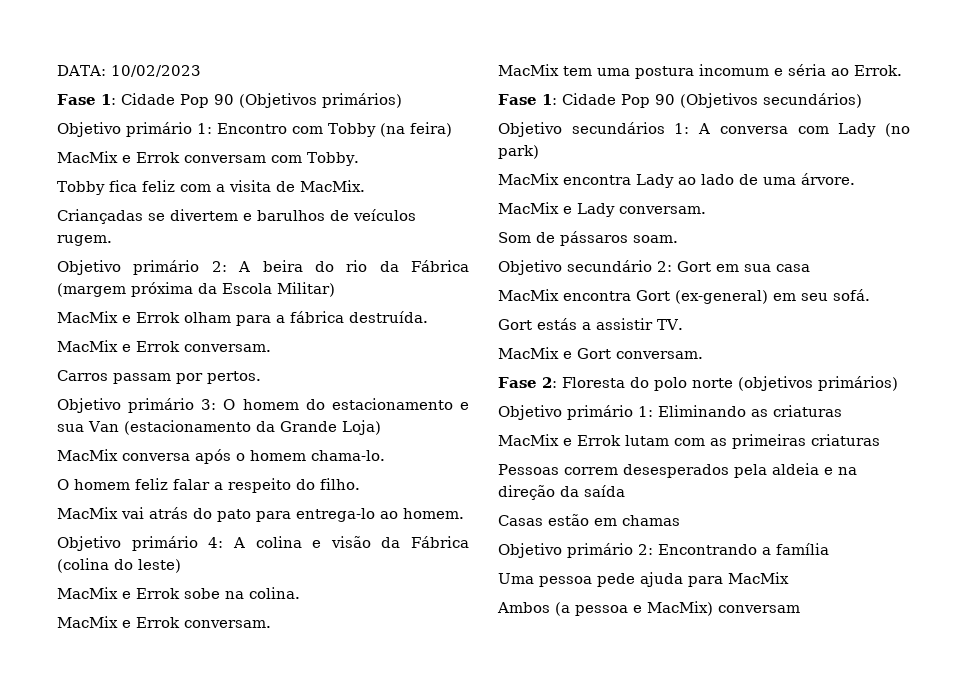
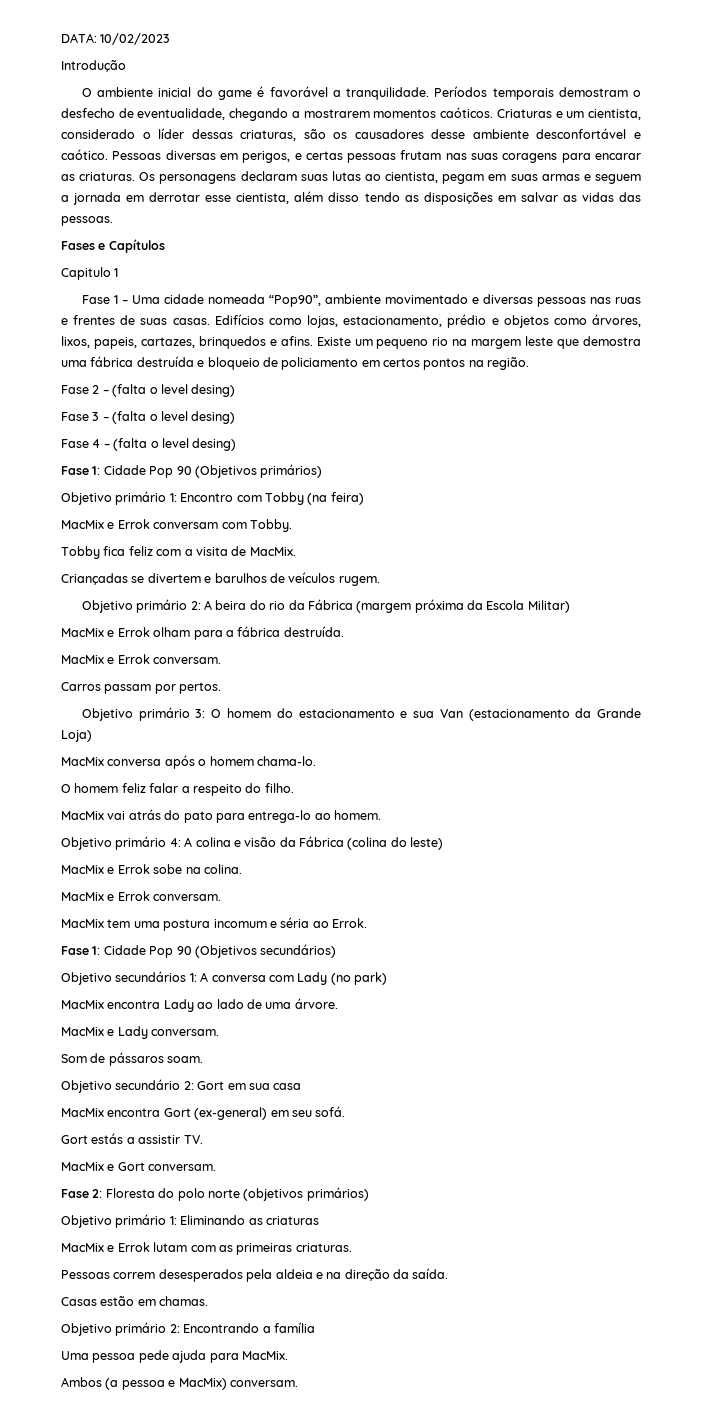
+ Introdução
+ O ambiente inicial do game é favorável a tranquilidade. Períodos temporais demostram o desfecho de eventualidade, chegando a mostrarem momentos caóticos. Criaturas e um cientista, considerado o líder dessas criaturas, são os causadores desse ambiente desconfortável e caótico. Pessoas diversas em perigos, e certas pessoas frutam nas suas coragens para encarar as criaturas. Os personagens declaram suas lutas ao cientista, pegam em suas armas e seguem a jornada em derrotar esse cientista, além disso tendo as disposições em salvar as vidas das pessoas.
+ Fases e Capítulos
+ Capitulo 1
+ Fase 1 – Uma cidade nomeada “Pop90”, ambiente movimentado e diversas pessoas nas ruas e frentes de suas casas. Edifícios como lojas, estacionamento, prédio e objetos como árvores, lixos, papeis, cartazes, brinquedos e afins. Existe um pequeno rio na margem leste que demostra uma fábrica destruída e bloqueio de policiamento em certos pontos na região.
+ Fase 2 – (falta o level desing)
+ Fase 3 – (falta o level desing)
+ Fase 4 – (falta o level desing)
- MacMix e Errok lutam com as primeiras criaturas
+ MacMix e Errok lutam com as primeiras criaturas.
- Pessoas correm desesperados pela aldeia e na direção da saída
+ Pessoas correm desesperados pela aldeia e na direção da saída.
- Casas estão em chamas
+ Casas estão em chamas.
- Uma pessoa pede ajuda para MacMix
+ Uma pessoa pede ajuda para MacMix.
- Ambos (a pessoa e MacMix) conversam
+ Ambos (a pessoa e MacMix) conversam.

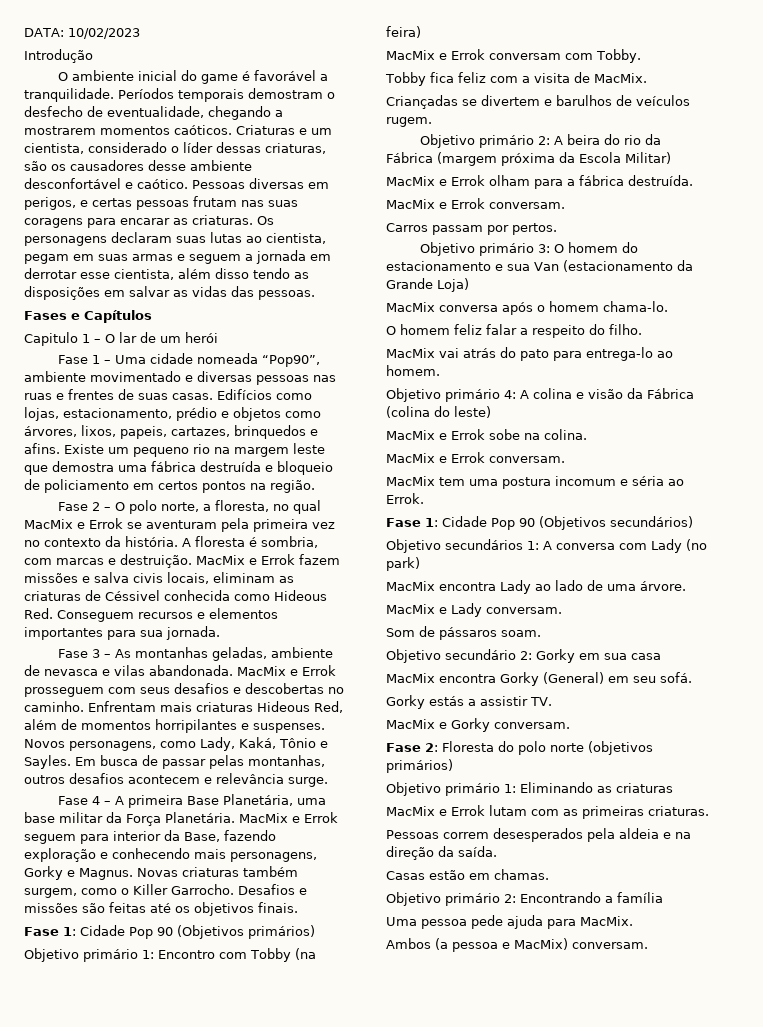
- Capitulo 1
+ Capitulo 1 – O lar de um herói
- Fase 2 – (falta o level desing)
- Fase 3 – (falta o level desing)
- Fase 4 – (falta o level desing)
+ Fase 2 – O polo norte, a floresta, no qual MacMix e Errok se aventuram pela primeira vez no contexto da história. A floresta é sombria, com marcas e destruição. MacMix e Errok fazem missões e salva civis locais, eliminam as criaturas de Céssivel conhecida como Hideous Red. Conseguem recursos e elementos importantes para sua jornada.
+ Fase 3 – As montanhas geladas, ambiente de nevasca e vilas abandonada. MacMix e Errok prosseguem com seus desafios e descobertas no caminho. Enfrentam mais criaturas Hideous Red, além de momentos horripilantes e suspenses. Novos personagens, como Lady, Kaká, Tônio e Sayles. Em busca de passar pelas montanhas, outros desafios acontecem e relevância surge.
+ Fase 4 – A primeira Base Planetária, uma base militar da Força Planetária. MacMix e Errok seguem para interior da Base, fazendo exploração e conhecendo mais personagens, Gorky e Magnus. Novas criaturas também surgem, como o Killer Garrocho. Desafios e missões são feitas até os objetivos finais.
- Objetivo secundário 2: Gort em sua casa
+ Objetivo secundário 2: Gorky em sua casa
- MacMix encontra Gort (ex-general) em seu sofá.
+ MacMix encontra Gorky (General) em seu sofá.
- Gort estás a assistir TV.
+ Gorky estás a assistir TV.
- MacMix e Gort conversam.
+ MacMix e Gorky conversam.

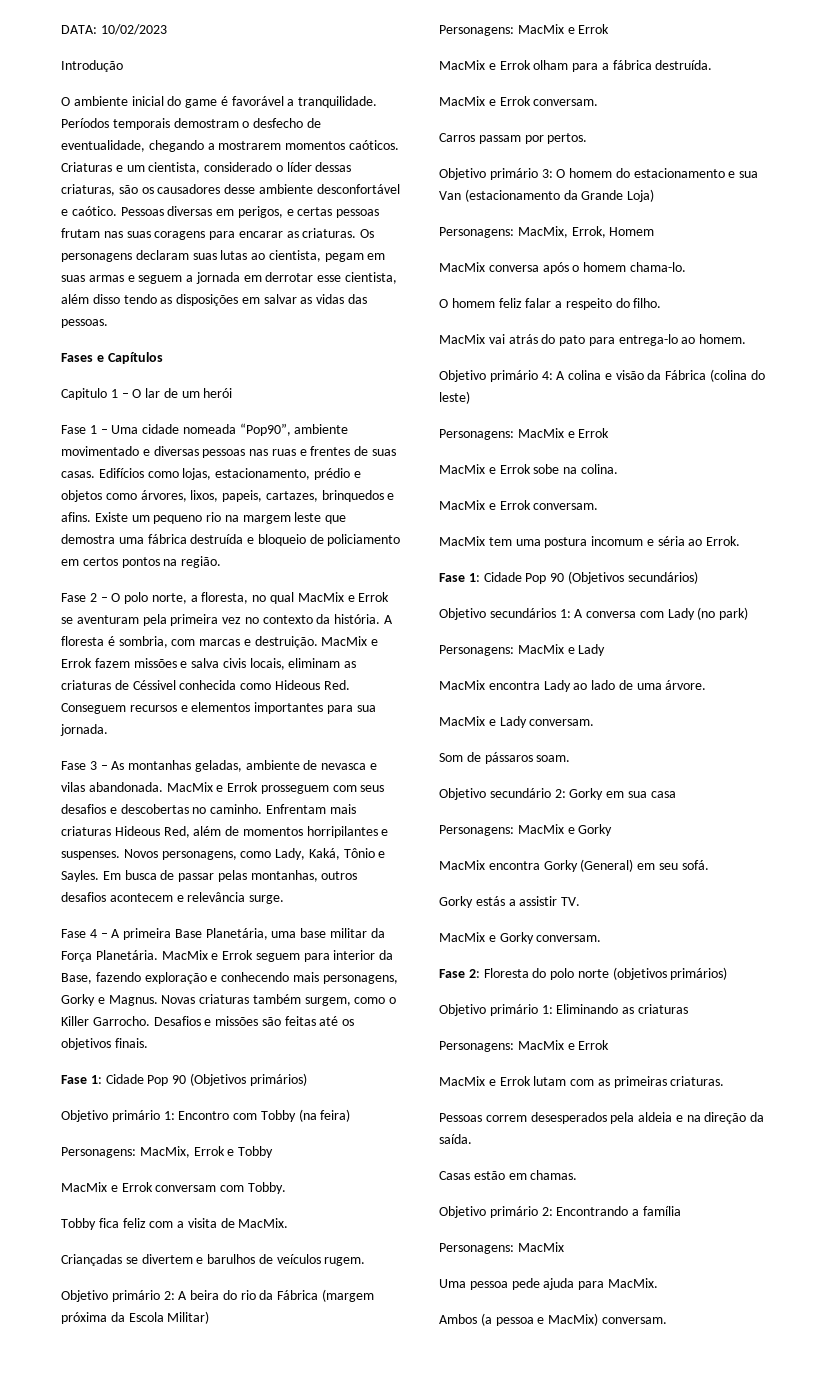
+ Personagens: MacMix, Errok e Tobby
  Objetivo primário 2: A beira do rio da Fábrica (margem próxima da Escola Militar)
+ Personagens: MacMix e Errok
+ Personagens: MacMix, Errok, Homem
  Objetivo primário 4: A colina e visão da Fábrica (colina do leste)
+ Personagens: MacMix e Errok
+ Personagens: MacMix e Lady
+ Personagens: MacMix e Gorky
  Objetivo primário 1: Eliminando as criaturas
+ Personagens: MacMix e Errok
  Objetivo primário 2: Encontrando a família
+ Personagens: MacMix

